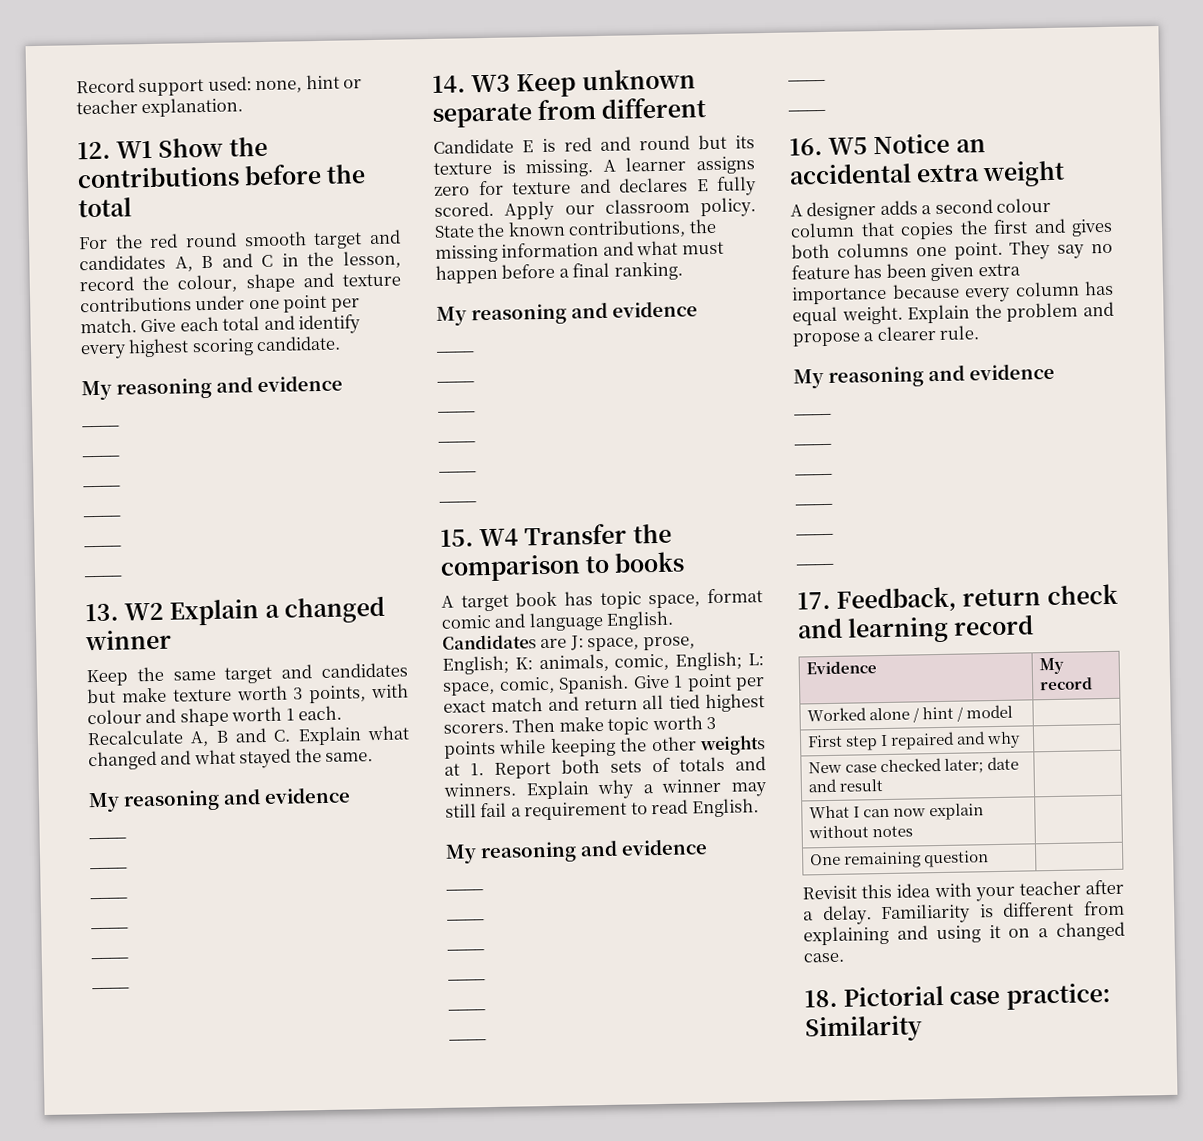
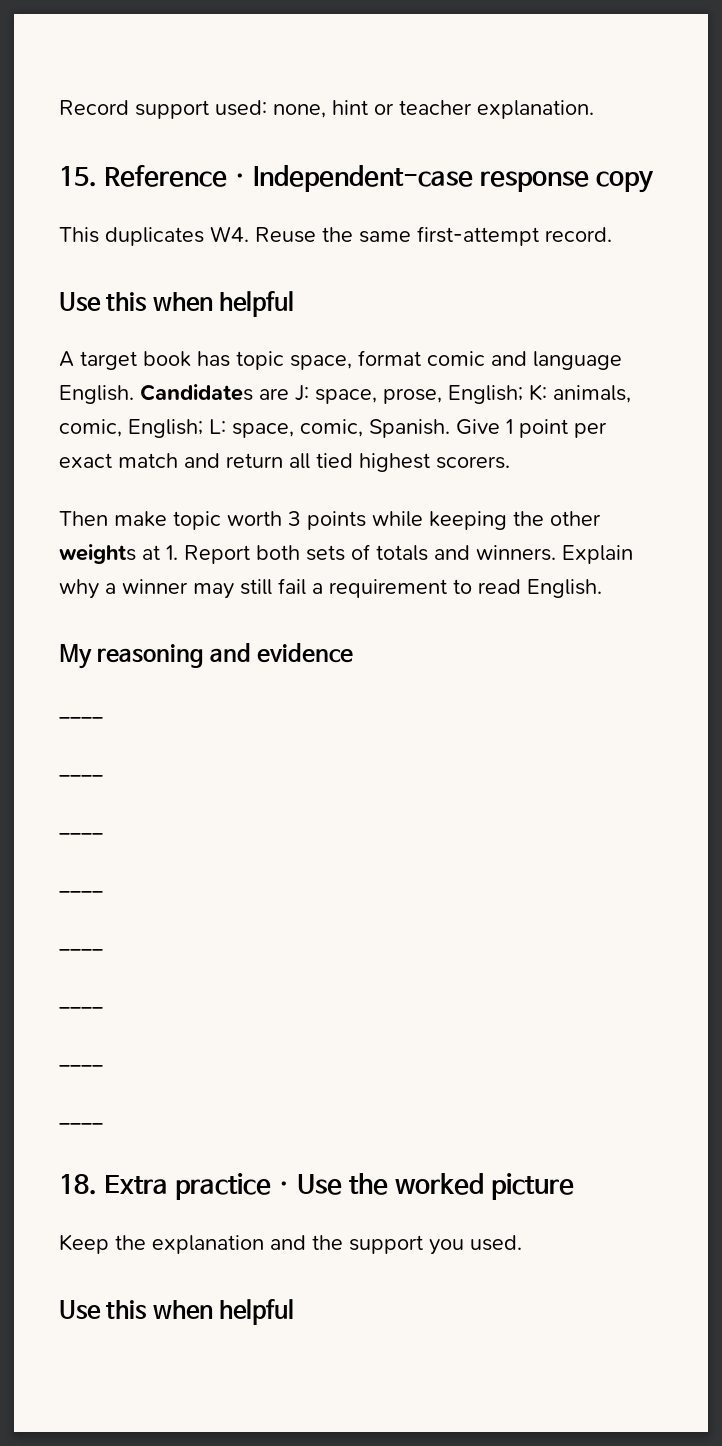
- 12. W1 Show the contributions before the total
- For the red round smooth target and candidates A, B and C in the lesson, record the colour, shape and texture contributions under one point per match. Give each total and identify every highest scoring candidate.
- My reasoning and evidence
- ____
- ____
- ____
- ____
- ____
- ____
- 13. W2 Explain a changed winner
- Keep the same target and candidates but make texture worth 3 points, with colour and shape worth 1 each. Recalculate A, B and C. Explain what changed and what stayed the same.
- My reasoning and evidence
- ____
- ____
- ____
- ____
- ____
- ____
- 14. W3 Keep unknown separate from different
- Candidate E is red and round but its texture is missing. A learner assigns zero for texture and declares E fully scored. Apply our classroom policy. State the known contributions, the missing information and what must happen before a final ranking.
- My reasoning and evidence
- ____
- ____
- ____
- ____
- ____
- ____
- 15. W4 Transfer the comparison to books
+ 15. Reference · Independent-case response copy
+ This duplicates W4. Reuse the same first-attempt record.
+ Use this when helpful
- Give 1 point per exact match and return all tied highest scorers. Then make topic worth 3 points while keeping the other weights at 1. Report both sets of totals and winners.
+ Give 1 point per exact match and return all tied highest scorers.
+ Then make topic worth 3 points while keeping the other weights at 1. Report both sets of totals and winners.
- 16. W5 Notice an accidental extra weight
- A designer adds a second colour column that copies the first and gives both columns one point. They say no feature has been given extra importance because every column has equal weight. Explain the problem and propose a clearer rule.
- My reasoning and evidence
- ____
- ____
- ____
- ____
- ____
- ____
- 17. Feedback, return check and learning record
- Evidence | My record
- Worked alone / hint / model |
- First step I repaired and why |
- New case checked later; date and result |
- What I can now explain without notes |
- One remaining question |
- Revisit this idea with your teacher after a delay. Familiarity is different from explaining and using it on a changed case.
- 18. Pictorial case practice: Similarity
+ 18. Extra practice · Use the worked picture
+ Keep the explanation and the support you used.
+ Use this when helpful

